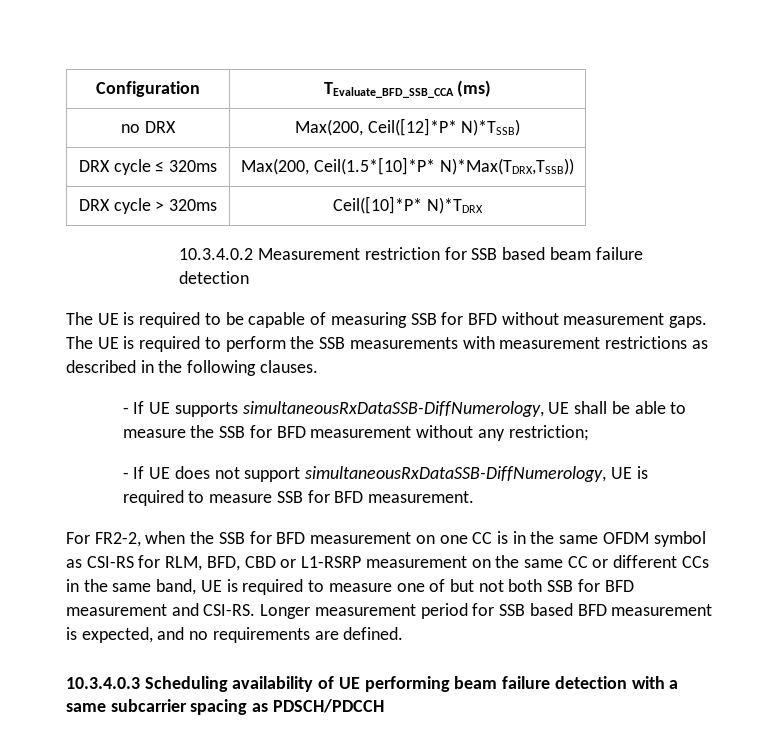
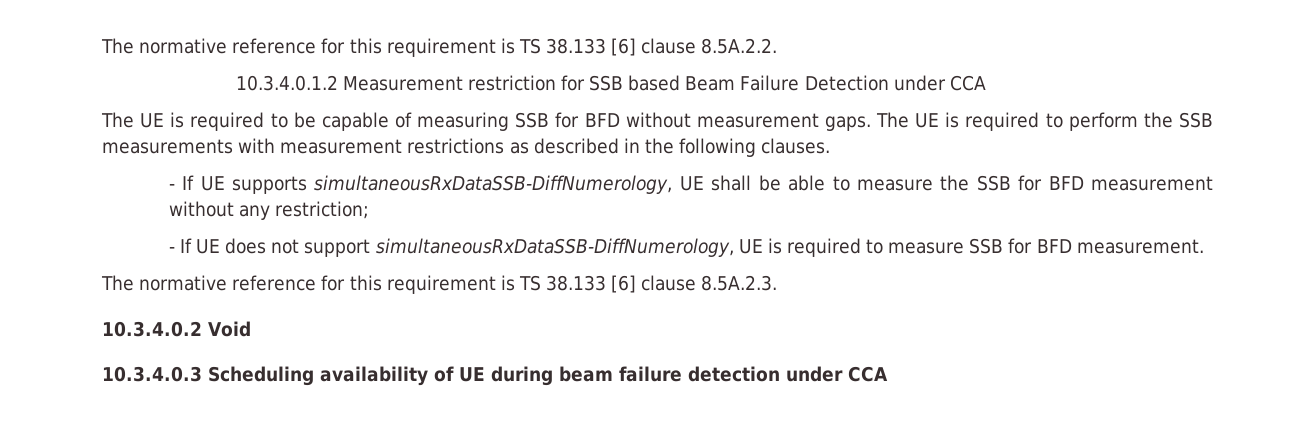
- Configuration | TEvaluate_BFD_SSB_CCA (ms)
- no DRX | Max(200, Ceil([12]*P* N)*TSSB)
- DRX cycle ≤ 320ms | Max(200, Ceil(1.5*[10]*P* N)*Max(TDRX,TSSB))
- DRX cycle > 320ms | Ceil([10]*P* N)*TDRX
- 10.3.4.0.2 Measurement restriction for SSB based beam failure detection
+ The normative reference for this requirement is TS 38.133 [6] clause 8.5A.2.2.
+ 10.3.4.0.1.2 Measurement restriction for SSB based Beam Failure Detection under CCA
- For FR2-2, when the SSB for BFD measurement on one CC is in the same OFDM symbol as CSI-RS for RLM, BFD, CBD or L1-RSRP measurement on the same CC or different CCs in the same band, UE is required to measure one of but not both SSB for BFD measurement and CSI-RS. Longer measurement period for SSB based BFD measurement is expected, and no requirements are defined.
+ The normative reference for this requirement is TS 38.133 [6] clause 8.5A.2.3.
+ 10.3.4.0.2 Void
- 10.3.4.0.3 Scheduling availability of UE performing beam failure detection with a same subcarrier spacing as PDSCH/PDCCH
+ 10.3.4.0.3 Scheduling availability of UE during beam failure detection under CCA

